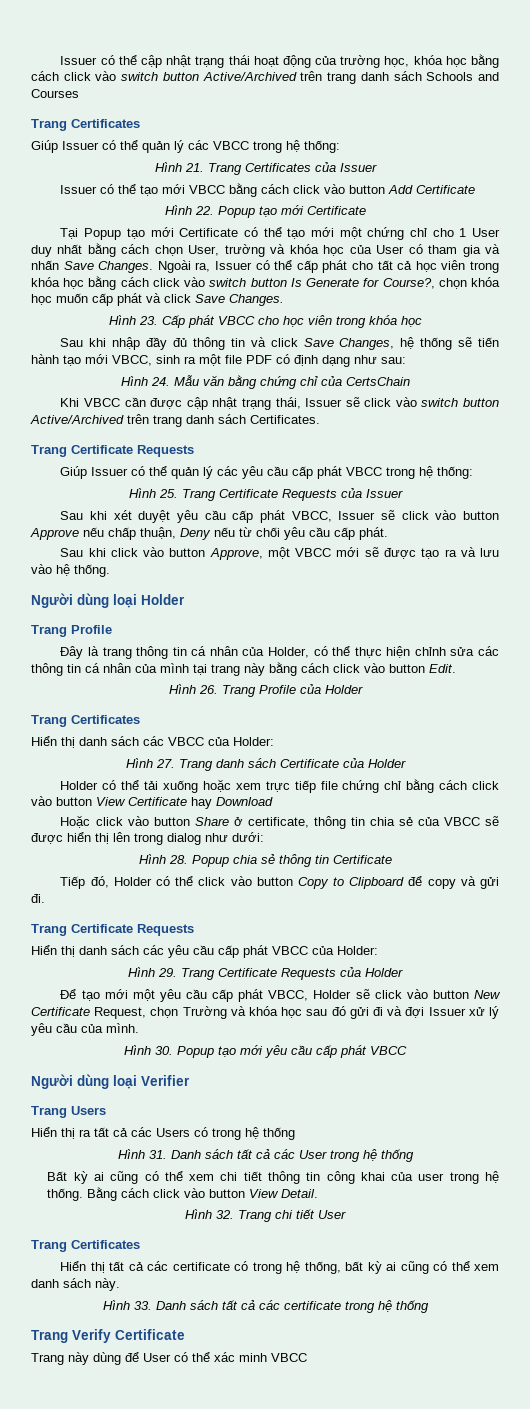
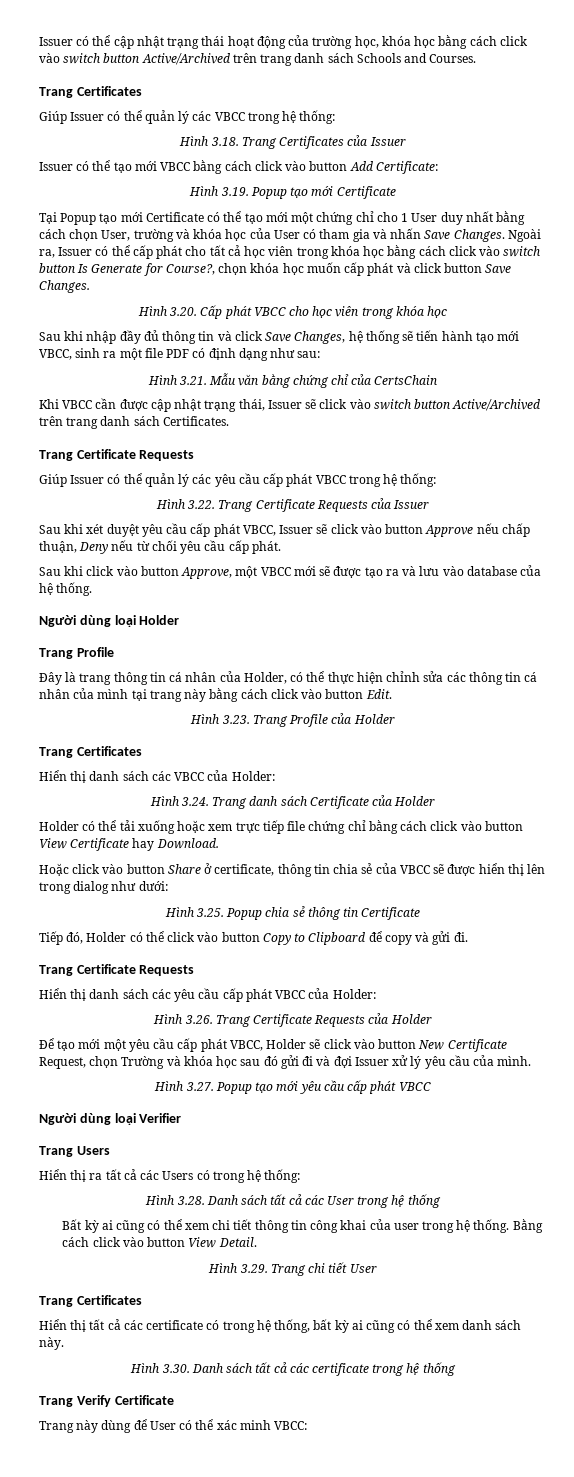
- Issuer có thể cập nhật trạng thái hoạt động của trường học, khóa học bằng cách click vào switch button Active/Archived trên trang danh sách Schools and Courses
+ Issuer có thể cập nhật trạng thái hoạt động của trường học, khóa học bằng cách click vào switch button Active/Archived trên trang danh sách Schools and Courses.
- Hình 21. Trang Certificates của Issuer
+ Hình 3.18. Trang Certificates của Issuer
- Issuer có thể tạo mới VBCC bằng cách click vào button Add Certificate
- Hình 22. Popup tạo mới Certificate
+ Issuer có thể tạo mới VBCC bằng cách click vào button Add Certificate:
+ Hình 3.19. Popup tạo mới Certificate
- Ngoài ra, Issuer có thể cấp phát cho tất cả học viên trong khóa học bằng cách click vào switch button Is Generate for Course?, chọn khóa học muốn cấp phát và click Save Changes.
+ Ngoài ra, Issuer có thể cấp phát cho tất cả học viên trong khóa học bằng cách click vào switch button Is Generate for Course?, chọn khóa học muốn cấp phát và click button Save Changes.
- Hình 23. Cấp phát VBCC cho học viên trong khóa học
+ Hình 3.20. Cấp phát VBCC cho học viên trong khóa học
- Hình 24. Mẫu văn bằng chứng chỉ của CertsChain
+ Hình 3.21. Mẫu văn bằng chứng chỉ của CertsChain
- Hình 25. Trang Certificate Requests của Issuer
+ Hình 3.22. Trang Certificate Requests của Issuer
- Sau khi click vào button Approve, một VBCC mới sẽ được tạo ra và lưu vào hệ thống.
+ Sau khi click vào button Approve, một VBCC mới sẽ được tạo ra và lưu vào database của hệ thống.
- Hình 26. Trang Profile của Holder
+ Hình 3.23. Trang Profile của Holder
- Hình 27. Trang danh sách Certificate của Holder
+ Hình 3.24. Trang danh sách Certificate của Holder
- Holder có thể tải xuống hoặc xem trực tiếp file chứng chỉ bằng cách click vào button View Certificate hay Download
+ Holder có thể tải xuống hoặc xem trực tiếp file chứng chỉ bằng cách click vào button View Certificate hay Download.
- Hình 28. Popup chia sẻ thông tin Certificate
+ Hình 3.25. Popup chia sẻ thông tin Certificate
- Hình 29. Trang Certificate Requests của Holder
+ Hình 3.26. Trang Certificate Requests của Holder
- Hình 30. Popup tạo mới yêu cầu cấp phát VBCC
+ Hình 3.27. Popup tạo mới yêu cầu cấp phát VBCC
- Hiển thị ra tất cả các Users có trong hệ thống
- Hình 31. Danh sách tất cả các User trong hệ thống
+ Hiển thị ra tất cả các Users có trong hệ thống:
+ Hình 3.28. Danh sách tất cả các User trong hệ thống
- Hình 32. Trang chi tiết User
+ Hình 3.29. Trang chi tiết User
- Hình 33. Danh sách tất cả các certificate trong hệ thống
+ Hình 3.30. Danh sách tất cả các certificate trong hệ thống
- Trang này dùng để User có thể xác minh VBCC
+ Trang này dùng để User có thể xác minh VBCC:

